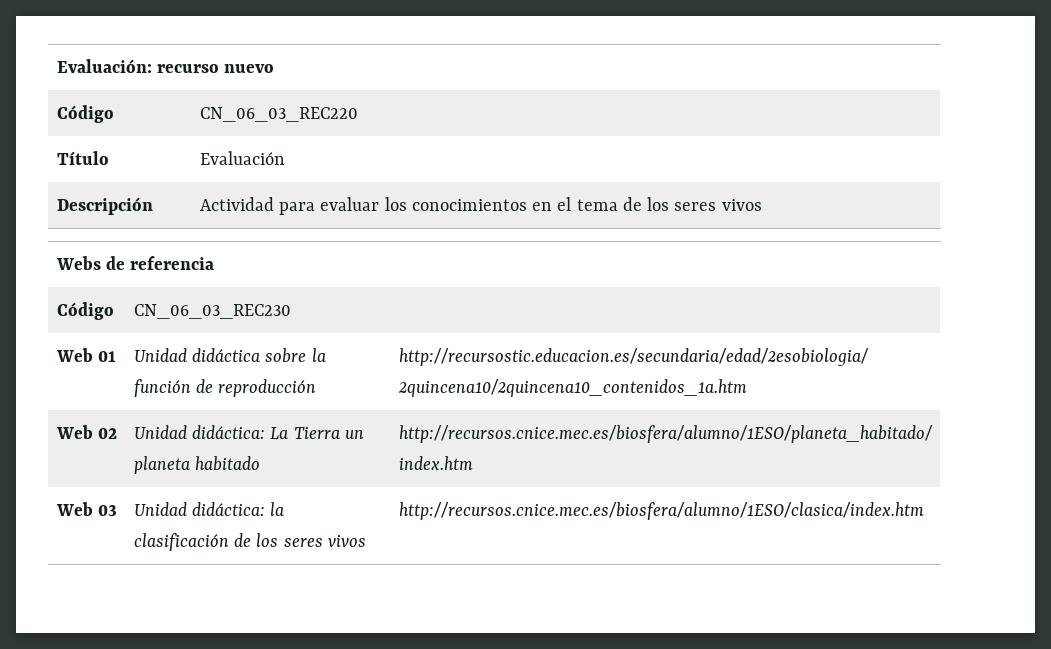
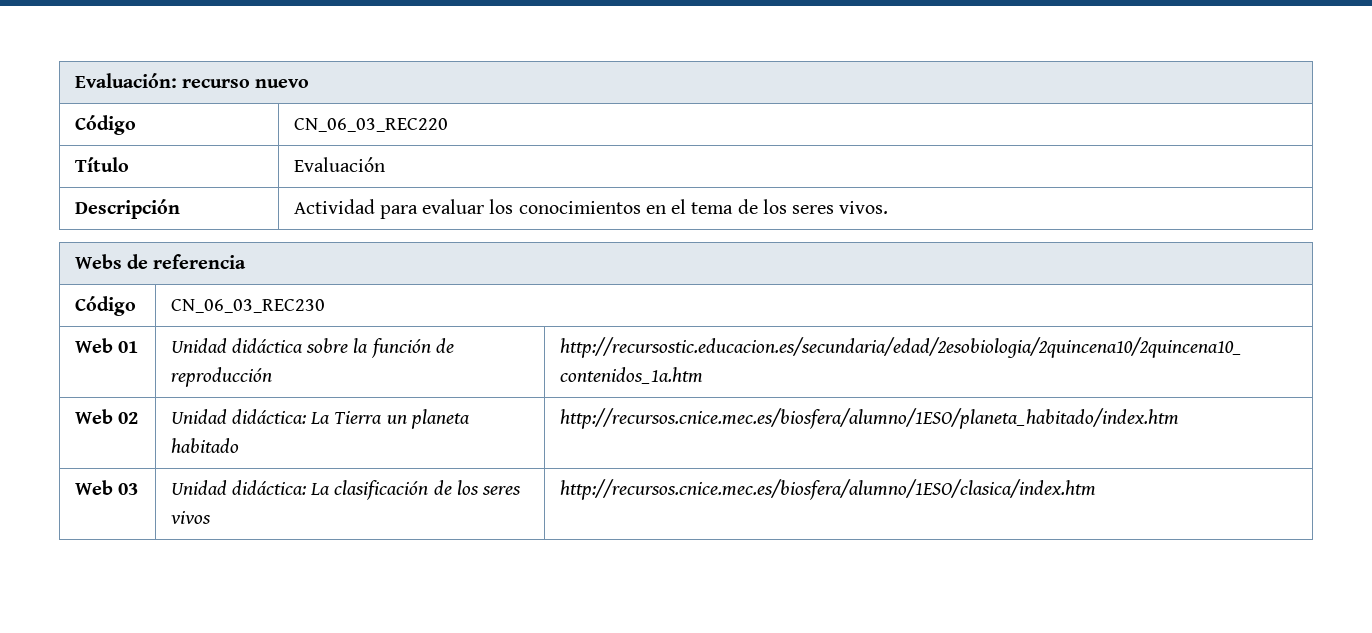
- Descripción | Actividad para evaluar los conocimientos en el tema de los seres vivos
+ Descripción | Actividad para evaluar los conocimientos en el tema de los seres vivos.
- Web 03 | Unidad didáctica: la clasificación de los seres vivos | http://recursos.cnice.mec.es/biosfera/alumno/1ESO/clasica/index.htm
+ Web 03 | Unidad didáctica: La clasificación de los seres vivos | http://recursos.cnice.mec.es/biosfera/alumno/1ESO/clasica/index.htm

